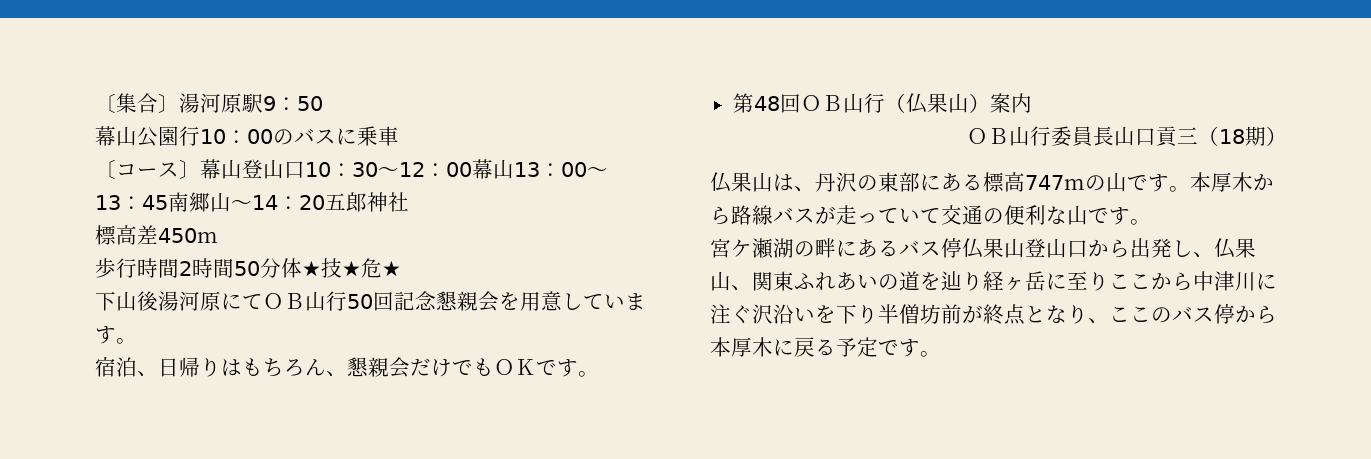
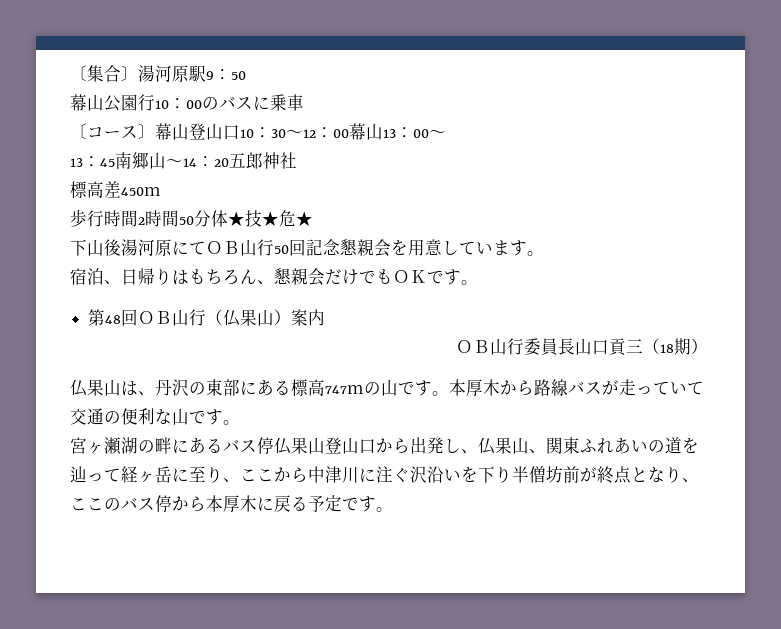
- 宮ケ瀬湖の畔にあるバス停仏果山登山口から出発し、仏果山、関東ふれあいの道を辿り経ヶ岳に至りここから中津川に注ぐ沢沿いを下り半僧坊前が終点となり、ここのバス停から本厚木に戻る予定です。
+ 宮ヶ瀬湖の畔にあるバス停仏果山登山口から出発し、仏果山、関東ふれあいの道を辿って経ヶ岳に至り、ここから中津川に注ぐ沢沿いを下り半僧坊前が終点となり、ここのバス停から本厚木に戻る予定です。

